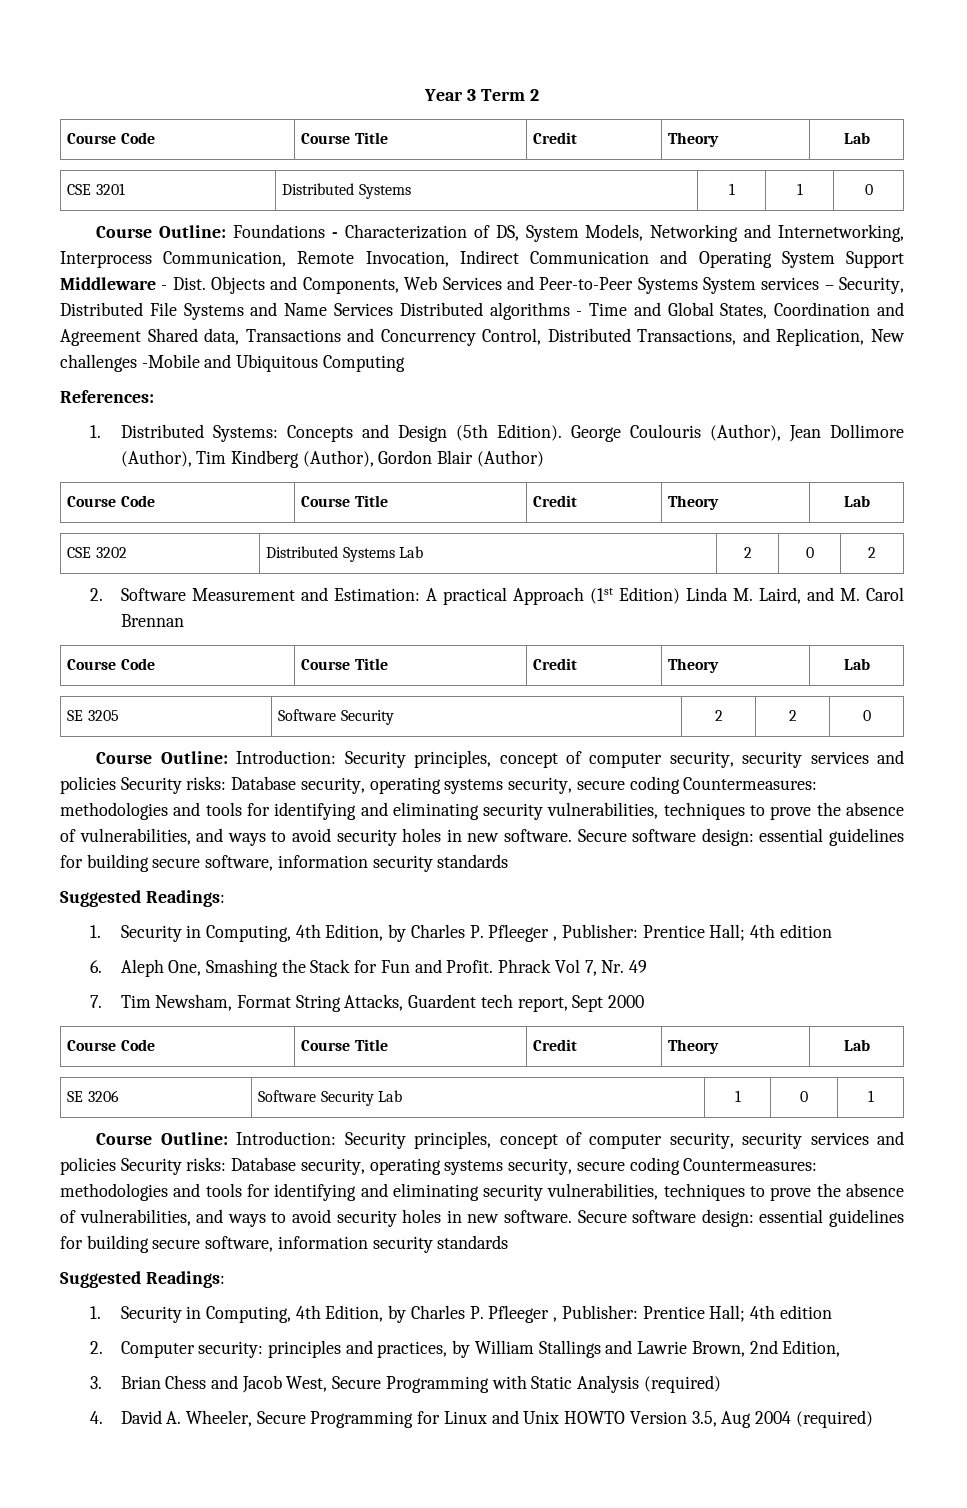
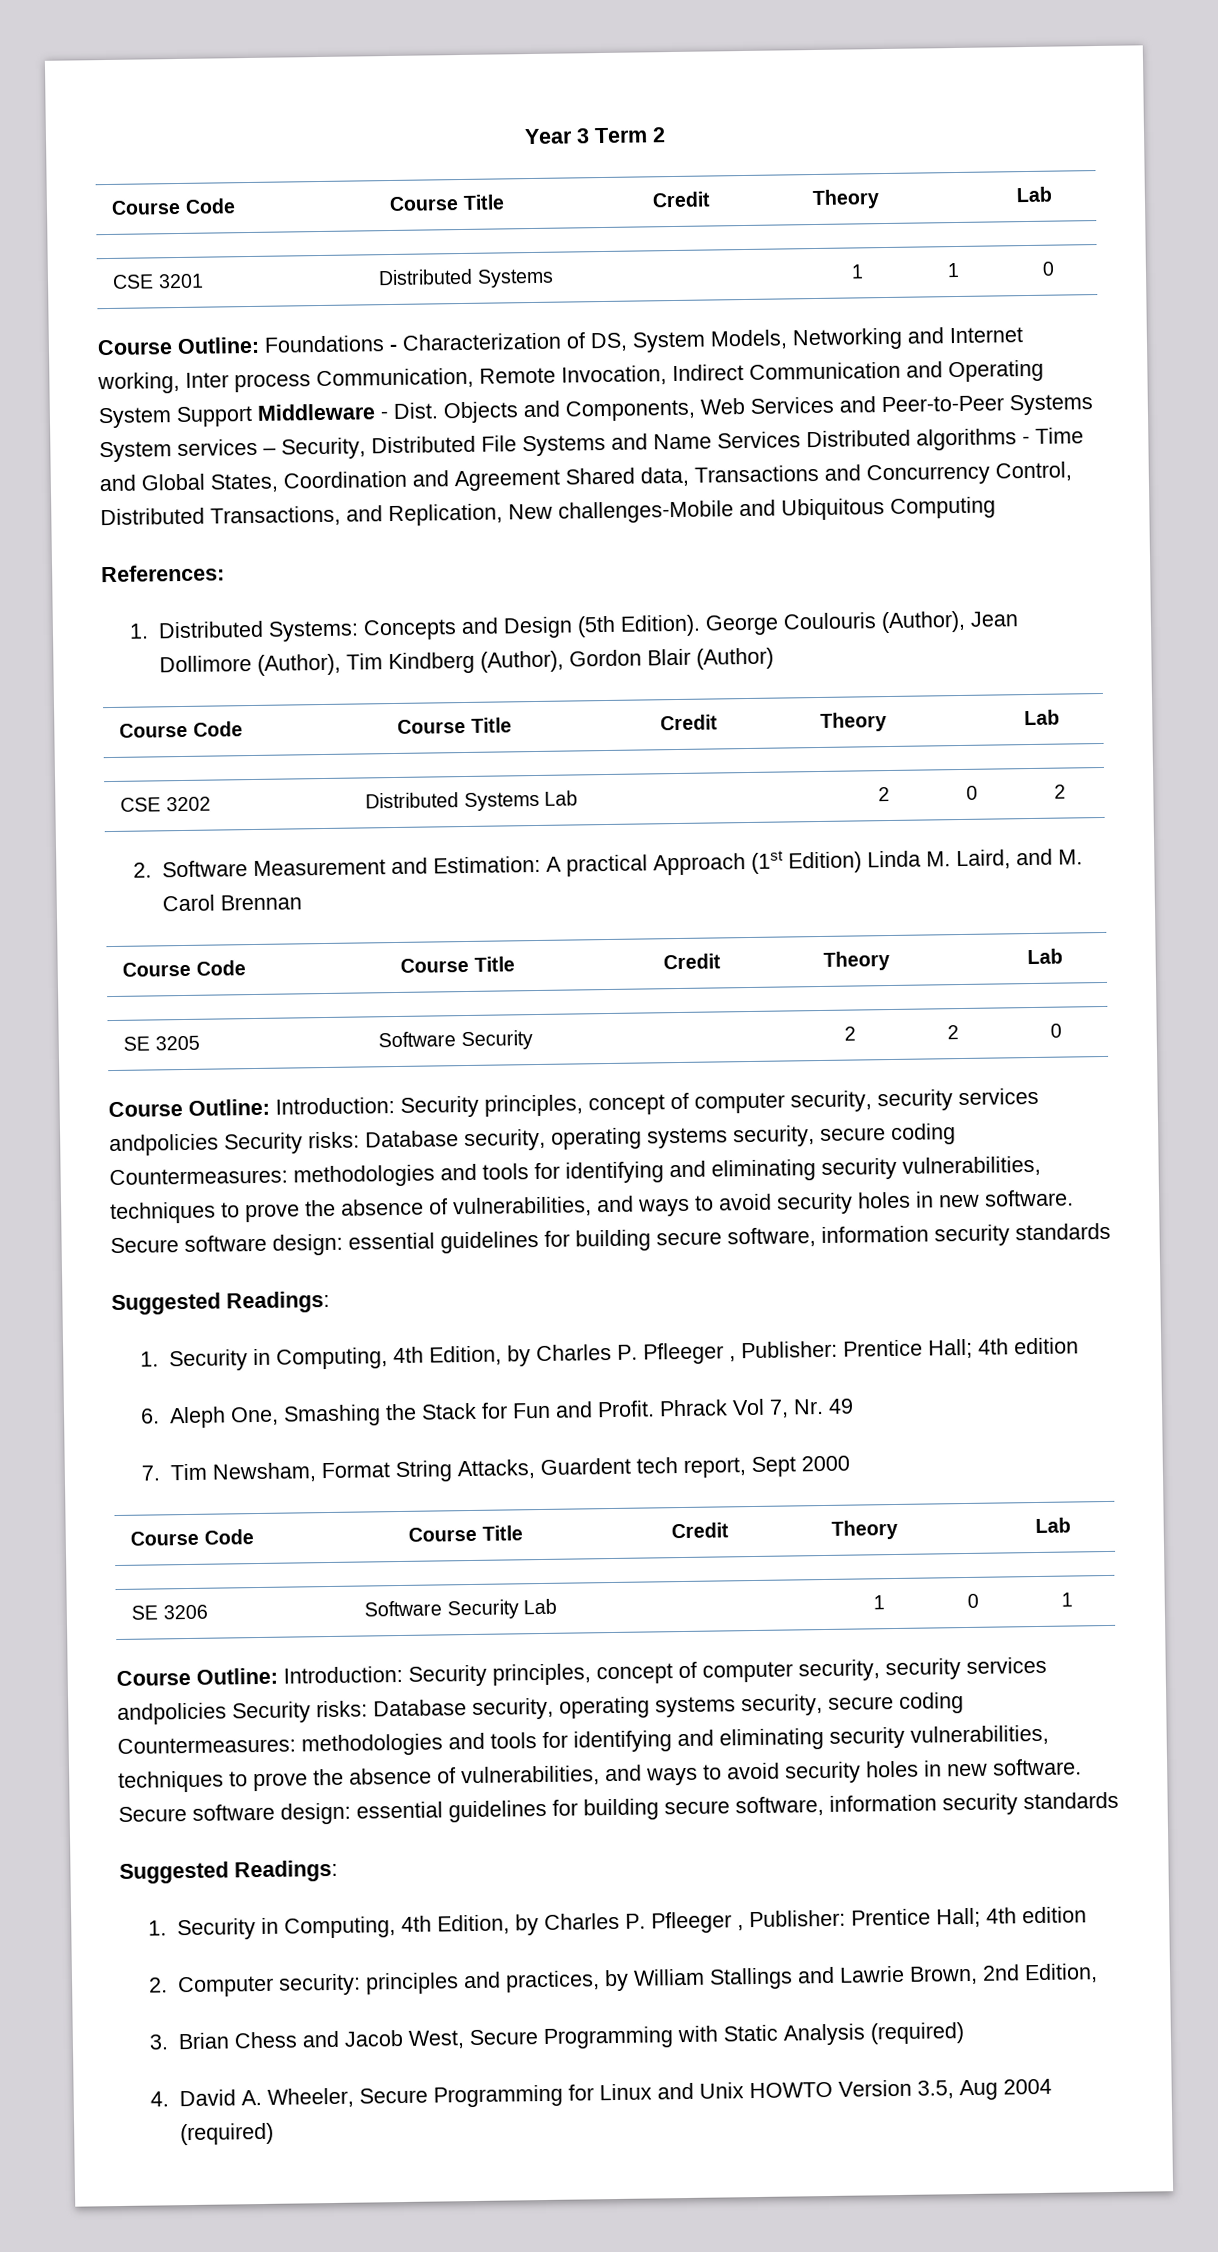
- Course Outline: Foundations - Characterization of DS, System Models, Networking and Internetworking, Interprocess Communication, Remote Invocation, Indirect Communication and Operating System Support Middleware - Dist.
+ Course Outline: Foundations - Characterization of DS, System Models, Networking and Internet working, Inter process Communication, Remote Invocation, Indirect Communication and Operating System Support Middleware - Dist.
- Objects and Components, Web Services and Peer-to-Peer Systems System services – Security, Distributed File Systems and Name Services Distributed algorithms - Time and Global States, Coordination and Agreement Shared data, Transactions and Concurrency Control, Distributed Transactions, and Replication, New challenges -Mobile and Ubiquitous Computing
+ Objects and Components, Web Services and Peer-to-Peer Systems System services – Security, Distributed File Systems and Name Services Distributed algorithms - Time and Global States, Coordination and Agreement Shared data, Transactions and Concurrency Control, Distributed Transactions, and Replication, New challenges-Mobile and Ubiquitous Computing
  SE 3205 | Software Security | 2 | 2 | 0
- Course Outline: Introduction: Security principles, concept of computer security, security services and policies Security risks: Database security, operating systems security, secure coding Countermeasures: methodologies and tools for identifying and eliminating security vulnerabilities, techniques to prove the absence of vulnerabilities, and ways to avoid security holes in new software.
+ Course Outline: Introduction: Security principles, concept of computer security, security services andpolicies Security risks: Database security, operating systems security, secure coding Countermeasures: methodologies and tools for identifying and eliminating security vulnerabilities, techniques to prove the absence of vulnerabilities, and ways to avoid security holes in new software.
  SE 3206 | Software Security Lab | 1 | 0 | 1
- Course Outline: Introduction: Security principles, concept of computer security, security services and policies Security risks: Database security, operating systems security, secure coding Countermeasures: methodologies and tools for identifying and eliminating security vulnerabilities, techniques to prove the absence of vulnerabilities, and ways to avoid security holes in new software.
+ Course Outline: Introduction: Security principles, concept of computer security, security services andpolicies Security risks: Database security, operating systems security, secure coding Countermeasures: methodologies and tools for identifying and eliminating security vulnerabilities, techniques to prove the absence of vulnerabilities, and ways to avoid security holes in new software.

